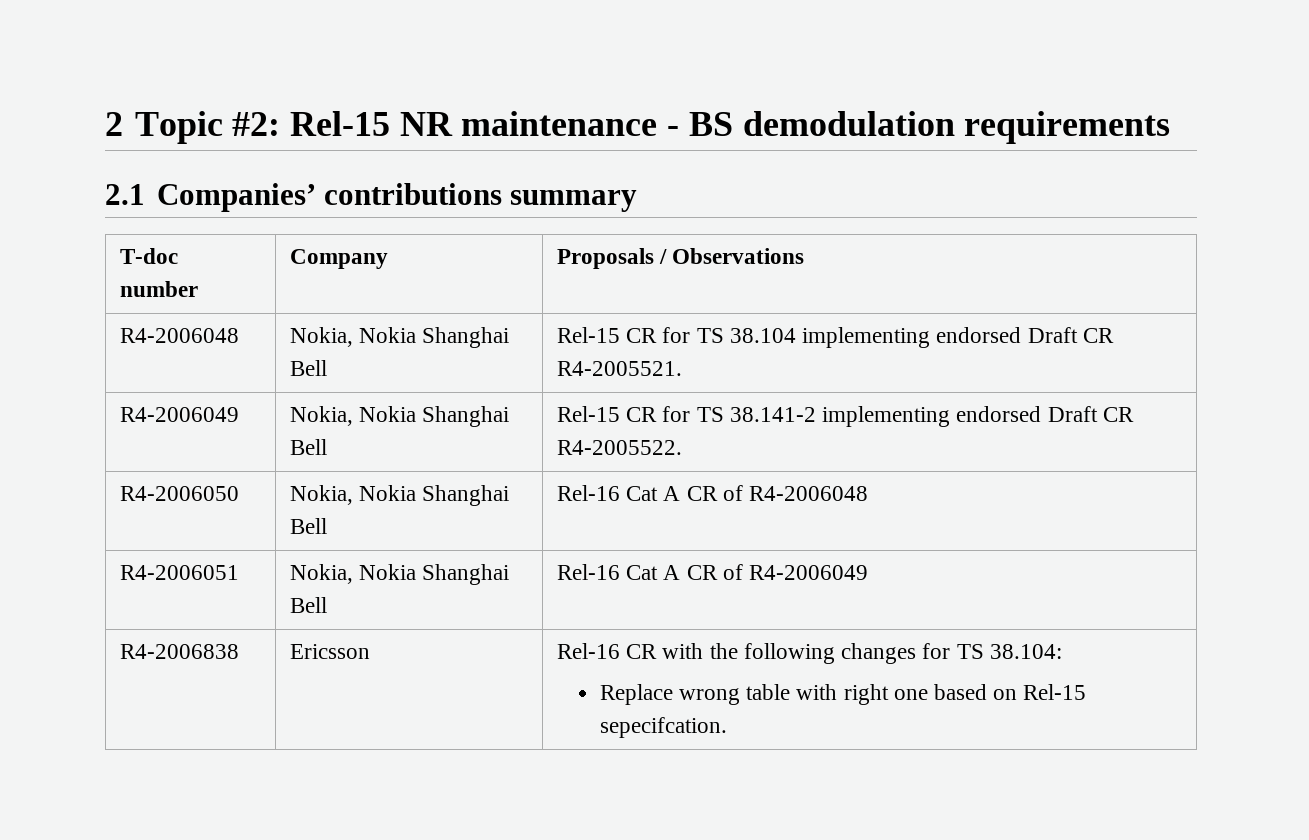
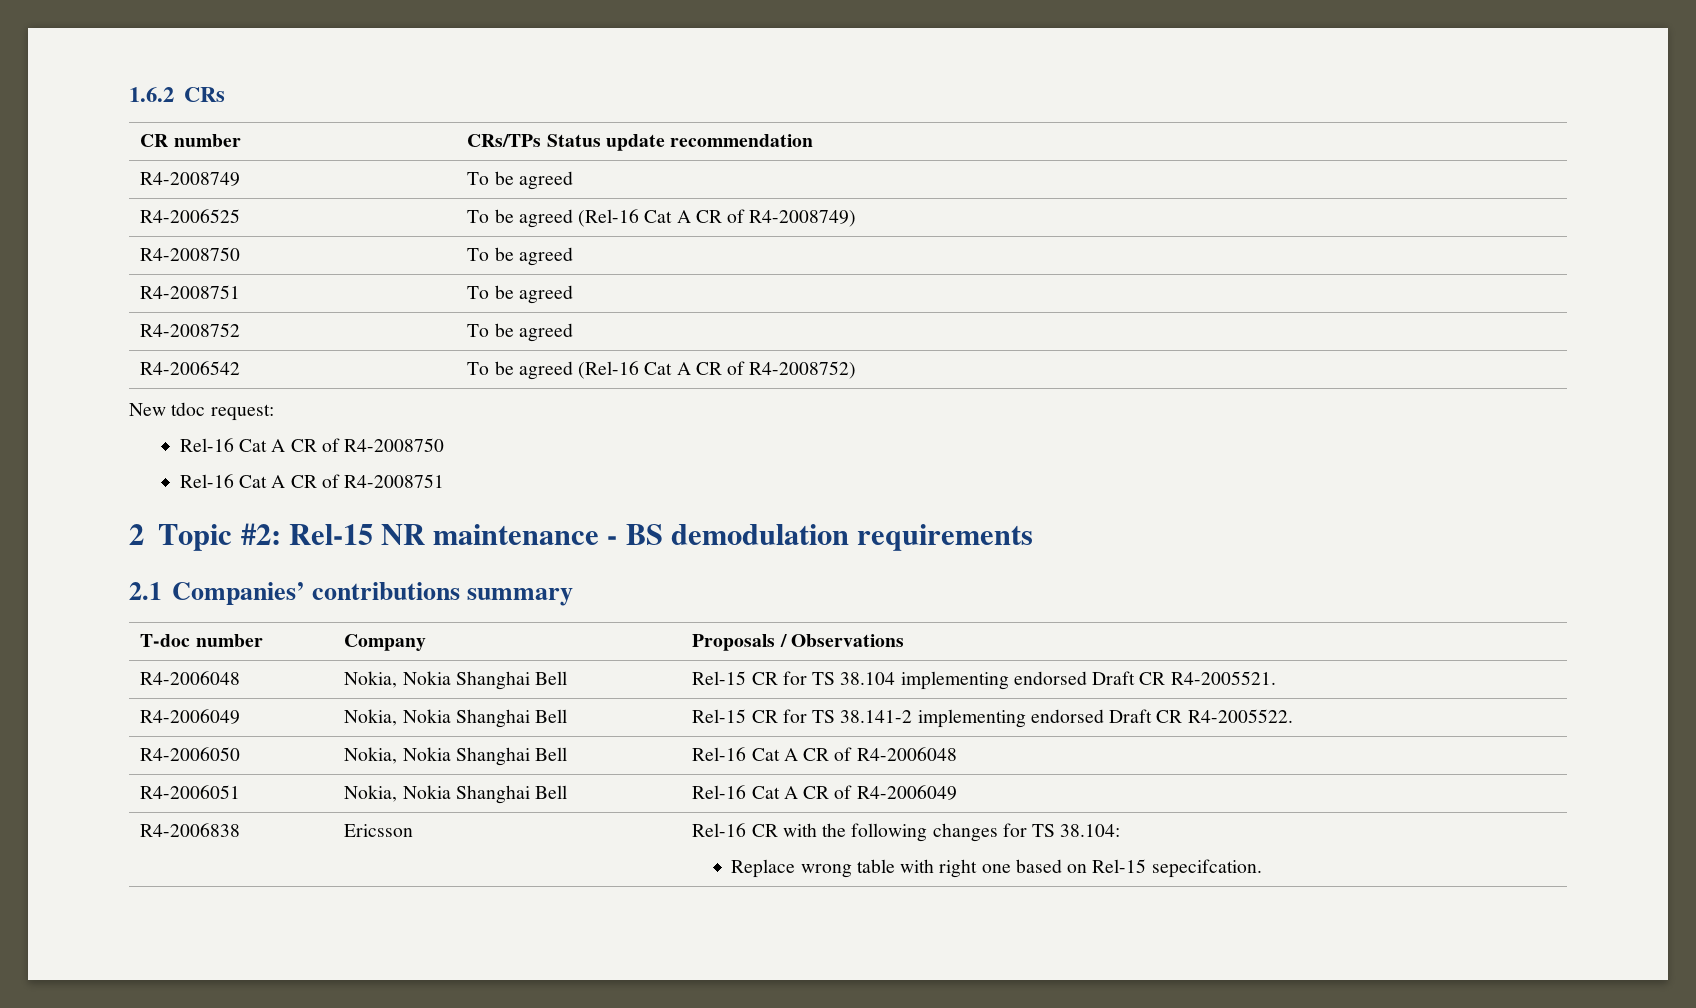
+ 1.6.2 CRs
+ CR number | CRs/TPs Status update recommendation
+ R4-2008749 | To be agreed
+ R4-2006525 | To be agreed (Rel-16 Cat A CR of R4-2008749)
+ R4-2008750 | To be agreed
+ R4-2008751 | To be agreed
+ R4-2008752 | To be agreed
+ R4-2006542 | To be agreed (Rel-16 Cat A CR of R4-2008752)
+ New tdoc request:
+ Rel-16 Cat A CR of R4-2008750
+ Rel-16 Cat A CR of R4-2008751

